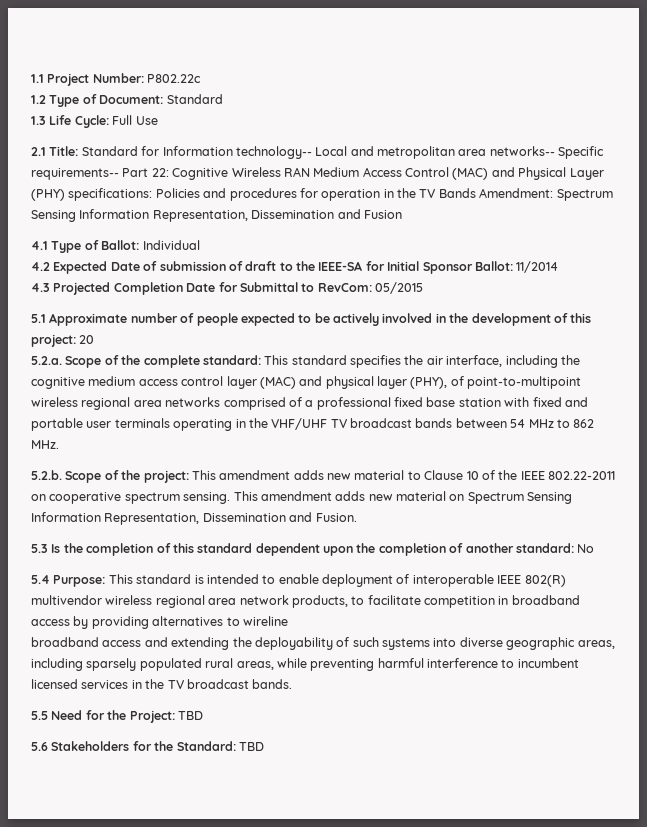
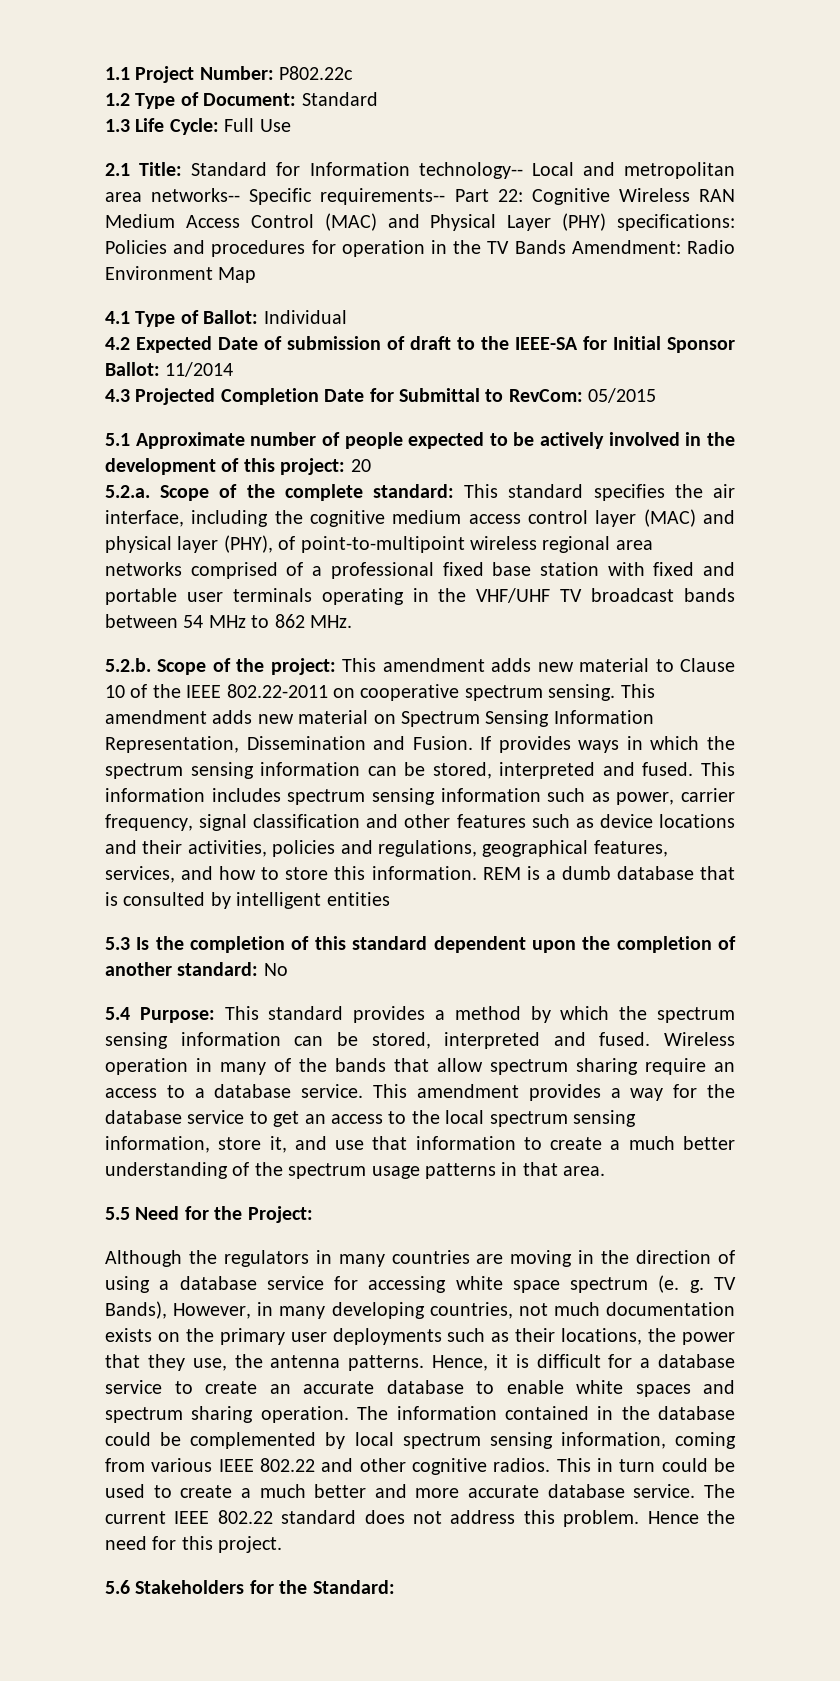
- 2.1 Title: Standard for Information technology-- Local and metropolitan area networks-- Specific requirements-- Part 22: Cognitive Wireless RAN Medium Access Control (MAC) and Physical Layer (PHY) specifications: Policies and procedures for operation in the TV Bands Amendment: Spectrum Sensing Information Representation, Dissemination and Fusion
+ 2.1 Title: Standard for Information technology-- Local and metropolitan area networks-- Specific requirements-- Part 22: Cognitive Wireless RAN Medium Access Control (MAC) and Physical Layer (PHY) specifications: Policies and procedures for operation in the TV Bands Amendment: Radio Environment Map
+ If provides ways in which the spectrum sensing information can be stored, interpreted and fused. This information includes spectrum sensing information such as power, carrier frequency, signal classification and other features such as device locations and their activities, policies and regulations, geographical features, services, and how to store this information. REM is a dumb database that is consulted by intelligent entities
- 5.4 Purpose: This standard is intended to enable deployment of interoperable IEEE 802(R) multivendor wireless regional area network products, to facilitate competition in broadband access by providing alternatives to wireline
- broadband access and extending the deployability of such systems into diverse geographic areas, including sparsely populated rural areas, while preventing harmful interference to incumbent licensed services in the TV broadcast bands.
+ 5.4 Purpose: This standard provides a method by which the spectrum sensing information can be stored, interpreted and fused. Wireless operation in many of the bands that allow spectrum sharing require an access to a database service. This amendment provides a way for the database service to get an access to the local spectrum sensing information, store it, and use that information to create a much better understanding of the spectrum usage patterns in that area.
- 5.5 Need for the Project: TBD
+ 5.5 Need for the Project:
+ Although the regulators in many countries are moving in the direction of using a database service for accessing white space spectrum (e. g. TV Bands), However, in many developing countries, not much documentation exists on the primary user deployments such as their locations, the power that they use, the antenna patterns. Hence, it is difficult for a database service to create an accurate database to enable white spaces and spectrum sharing operation. The information contained in the database could be complemented by local spectrum sensing information, coming from various IEEE 802.22 and other cognitive radios. This in turn could be used to create a much better and more accurate database service. The current IEEE 802.22 standard does not address this problem. Hence the need for this project.
- 5.6 Stakeholders for the Standard: TBD
+ 5.6 Stakeholders for the Standard:

